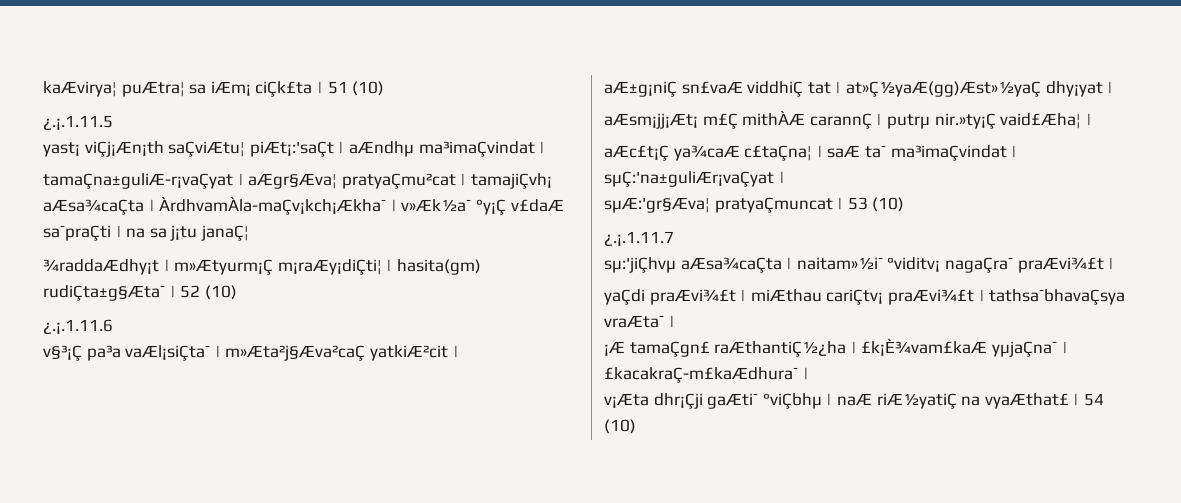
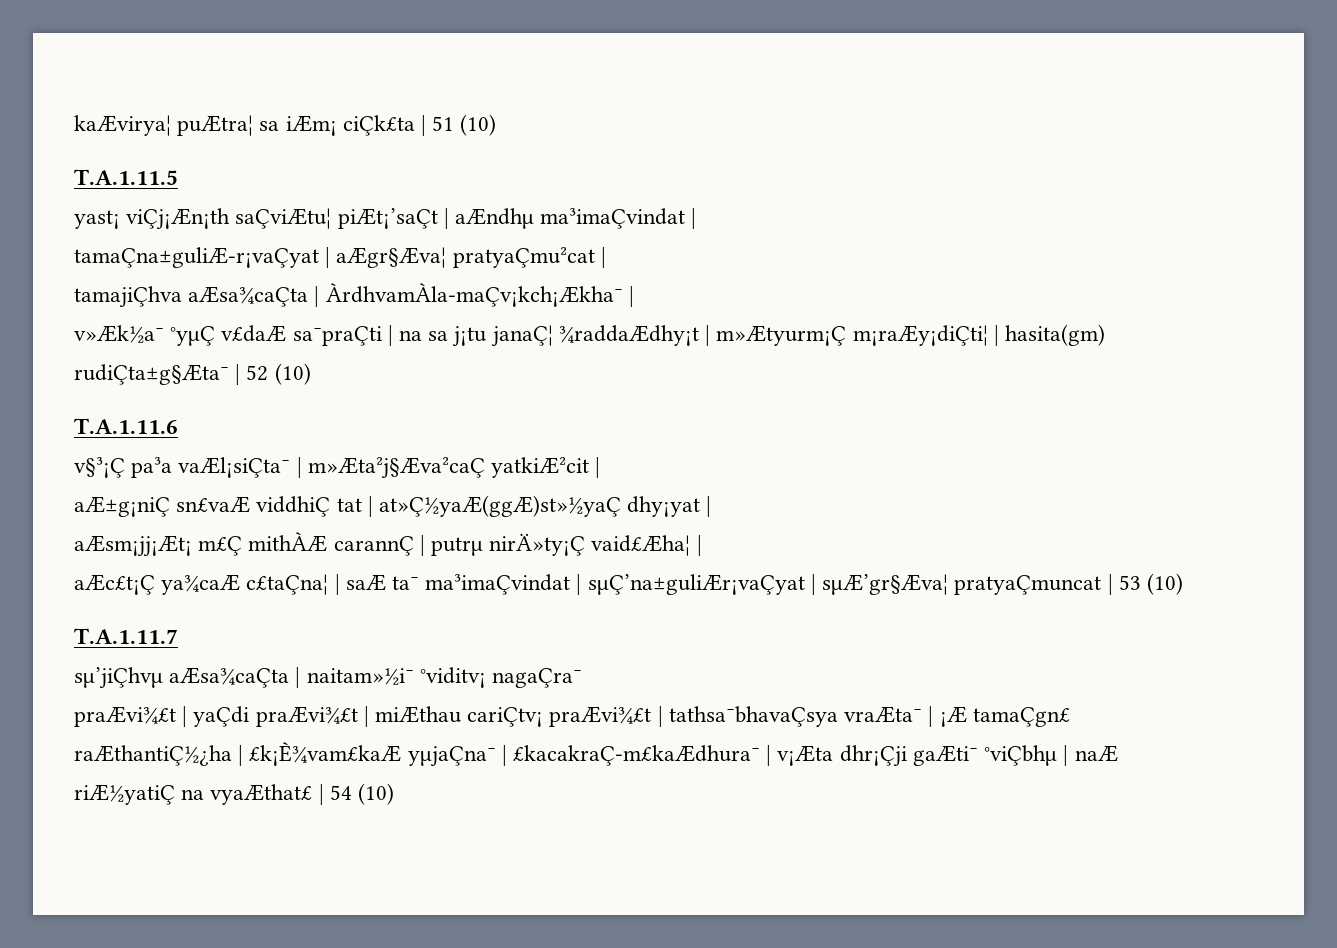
- ¿.¡.1.11.5
+ T.A.1.11.5
- yast¡ viÇj¡Æn¡th saÇviÆtu¦ piÆt¡:'saÇt | aÆndhµ ma³imaÇvindat |
+ yast¡ viÇj¡Æn¡th saÇviÆtu¦ piÆt¡’saÇt | aÆndhµ ma³imaÇvindat |
- tamaÇna±guliÆ-r¡vaÇyat | aÆgr§Æva¦ pratyaÇmu²cat | tamajiÇvh¡ aÆsa¾caÇta | ÀrdhvamÀla-maÇv¡kch¡Ækha¯ | v»Æk½a¯ °y¡Ç v£daÆ sa¯praÇti | na sa j¡tu janaÇ¦
- ¾raddaÆdhy¡t | m»Ætyurm¡Ç m¡raÆy¡diÇti¦ | hasita(gm) rudiÇta±g§Æta¯ | 52 (10)
+ tamaÇna±guliÆ-r¡vaÇyat | aÆgr§Æva¦ pratyaÇmu²cat |
+ tamajiÇhva aÆsa¾caÇta | ÀrdhvamÀla-maÇv¡kch¡Ækha¯ |
+ v»Æk½a¯ °yµÇ v£daÆ sa¯praÇti | na sa j¡tu janaÇ¦ ¾raddaÆdhy¡t | m»Ætyurm¡Ç m¡raÆy¡diÇti¦ | hasita(gm) rudiÇta±g§Æta¯ | 52 (10)
- ¿.¡.1.11.6
+ T.A.1.11.6
- aÆ±g¡niÇ sn£vaÆ viddhiÇ tat | at»Ç½yaÆ(gg)Æst»½yaÇ dhy¡yat |
+ aÆ±g¡niÇ sn£vaÆ viddhiÇ tat | at»Ç½yaÆ(ggÆ)st»½yaÇ dhy¡yat |
- aÆsm¡jj¡Æt¡ m£Ç mithÀÆ carannÇ | putrµ nir.»ty¡Ç vaid£Æha¦ |
+ aÆsm¡jj¡Æt¡ m£Ç mithÀÆ carannÇ | putrµ nirÄ»ty¡Ç vaid£Æha¦ |
- aÆc£t¡Ç ya¾caÆ c£taÇna¦ | saÆ ta¯ ma³imaÇvindat | sµÇ:'na±guliÆr¡vaÇyat |
- sµÆ:'gr§Æva¦ pratyaÇmuncat | 53 (10)
+ aÆc£t¡Ç ya¾caÆ c£taÇna¦ | saÆ ta¯ ma³imaÇvindat | sµÇ’na±guliÆr¡vaÇyat | sµÆ’gr§Æva¦ pratyaÇmuncat | 53 (10)
- ¿.¡.1.11.7
- sµ:'jiÇhvµ aÆsa¾caÇta | naitam»½i¯ °viditv¡ nagaÇra¯ praÆvi¾£t |
- yaÇdi praÆvi¾£t | miÆthau cariÇtv¡ praÆvi¾£t | tathsa¯bhavaÇsya vraÆta¯ |
- ¡Æ tamaÇgn£ raÆthantiÇ½¿ha | £k¡È¾vam£kaÆ yµjaÇna¯ | £kacakraÇ-m£kaÆdhura¯ |
- v¡Æta dhr¡Çji gaÆti¯ °viÇbhµ | naÆ riÆ½yatiÇ na vyaÆthat£ | 54 (10)
+ T.A.1.11.7
+ sµ’jiÇhvµ aÆsa¾caÇta | naitam»½i¯ °viditv¡ nagaÇra¯
+ praÆvi¾£t | yaÇdi praÆvi¾£t | miÆthau cariÇtv¡ praÆvi¾£t | tathsa¯bhavaÇsya vraÆta¯ | ¡Æ tamaÇgn£ raÆthantiÇ½¿ha | £k¡È¾vam£kaÆ yµjaÇna¯ | £kacakraÇ-m£kaÆdhura¯ | v¡Æta dhr¡Çji gaÆti¯ °viÇbhµ | naÆ riÆ½yatiÇ na vyaÆthat£ | 54 (10)

